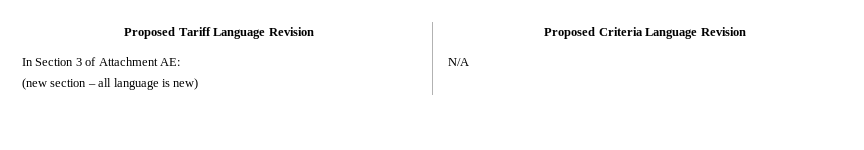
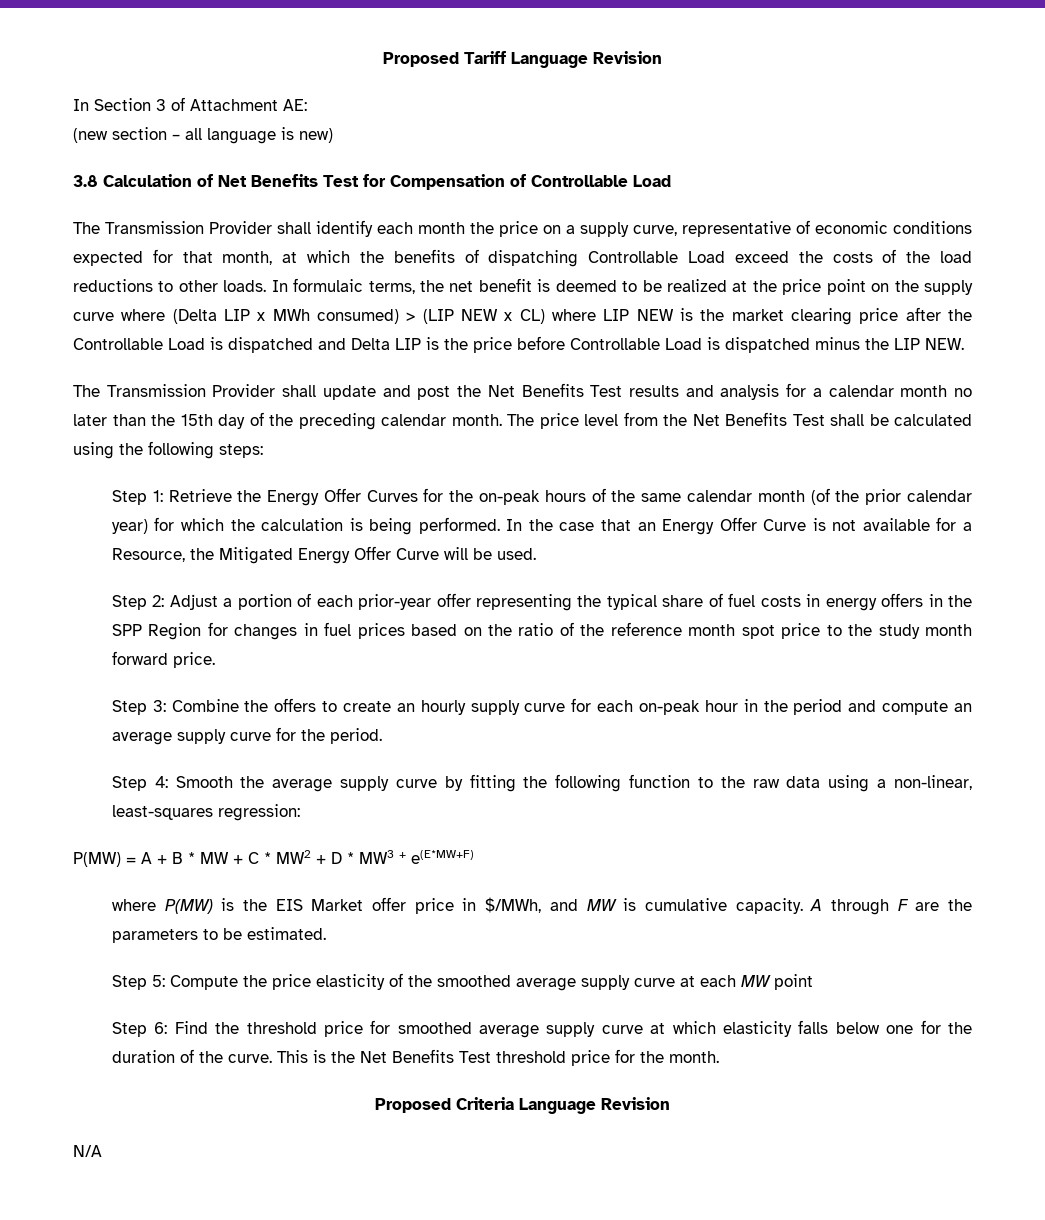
+ 3.8 Calculation of Net Benefits Test for Compensation of Controllable Load
+ The Transmission Provider shall identify each month the price on a supply curve, representative of economic conditions expected for that month, at which the benefits of dispatching Controllable Load exceed the costs of the load reductions to other loads. In formulaic terms, the net benefit is deemed to be realized at the price point on the supply curve where (Delta LIP x MWh consumed) > (LIP NEW x CL) where LIP NEW is the market clearing price after the Controllable Load is dispatched and Delta LIP is the price before Controllable Load is dispatched minus the LIP NEW.
+ The Transmission Provider shall update and post the Net Benefits Test results and analysis for a calendar month no later than the 15th day of the preceding calendar month. The price level from the Net Benefits Test shall be calculated using the following steps:
+ Step 1: Retrieve the Energy Offer Curves for the on-peak hours of the same calendar month (of the prior calendar year) for which the calculation is being performed. In the case that an Energy Offer Curve is not available for a Resource, the Mitigated Energy Offer Curve will be used.
+ Step 2: Adjust a portion of each prior-year offer representing the typical share of fuel costs in energy offers in the SPP Region for changes in fuel prices based on the ratio of the reference month spot price to the study month forward price.
+ Step 3: Combine the offers to create an hourly supply curve for each on-peak hour in the period and compute an average supply curve for the period.
+ Step 4: Smooth the average supply curve by fitting the following function to the raw data using a non-linear, least-squares regression:
+ P(MW) = A + B * MW + C * MW2 + D * MW3 + e(E*MW+F)
+ where P(MW) is the EIS Market offer price in $/MWh, and MW is cumulative capacity. A through F are the parameters to be estimated.
+ Step 5: Compute the price elasticity of the smoothed average supply curve at each MW point
+ Step 6: Find the threshold price for smoothed average supply curve at which elasticity falls below one for the duration of the curve. This is the Net Benefits Test threshold price for the month.

